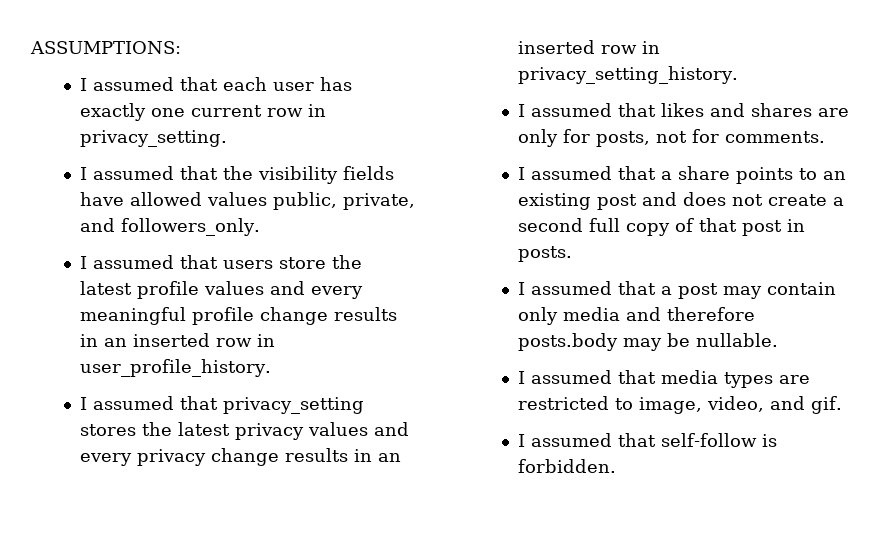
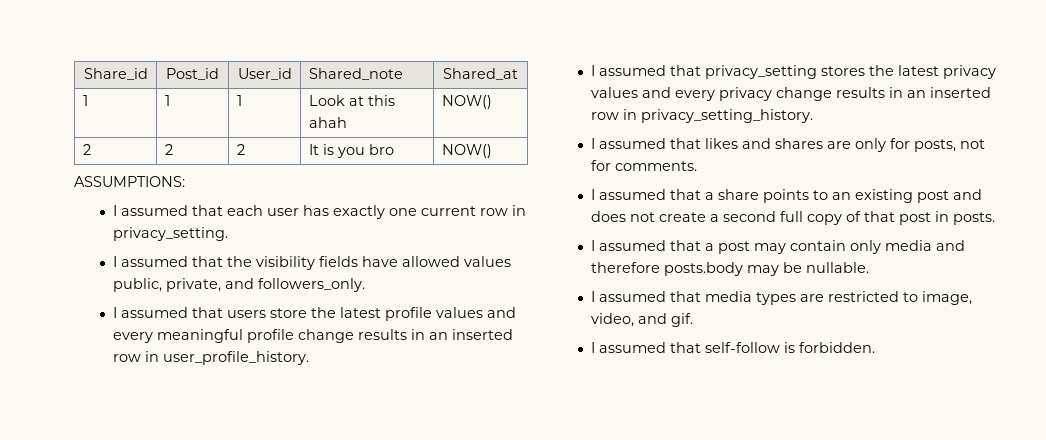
+ Share_id | Post_id | User_id | Shared_note | Shared_at
+ 1 | 1 | 1 | Look at this ahah | NOW()
+ 2 | 2 | 2 | It is you bro | NOW()

